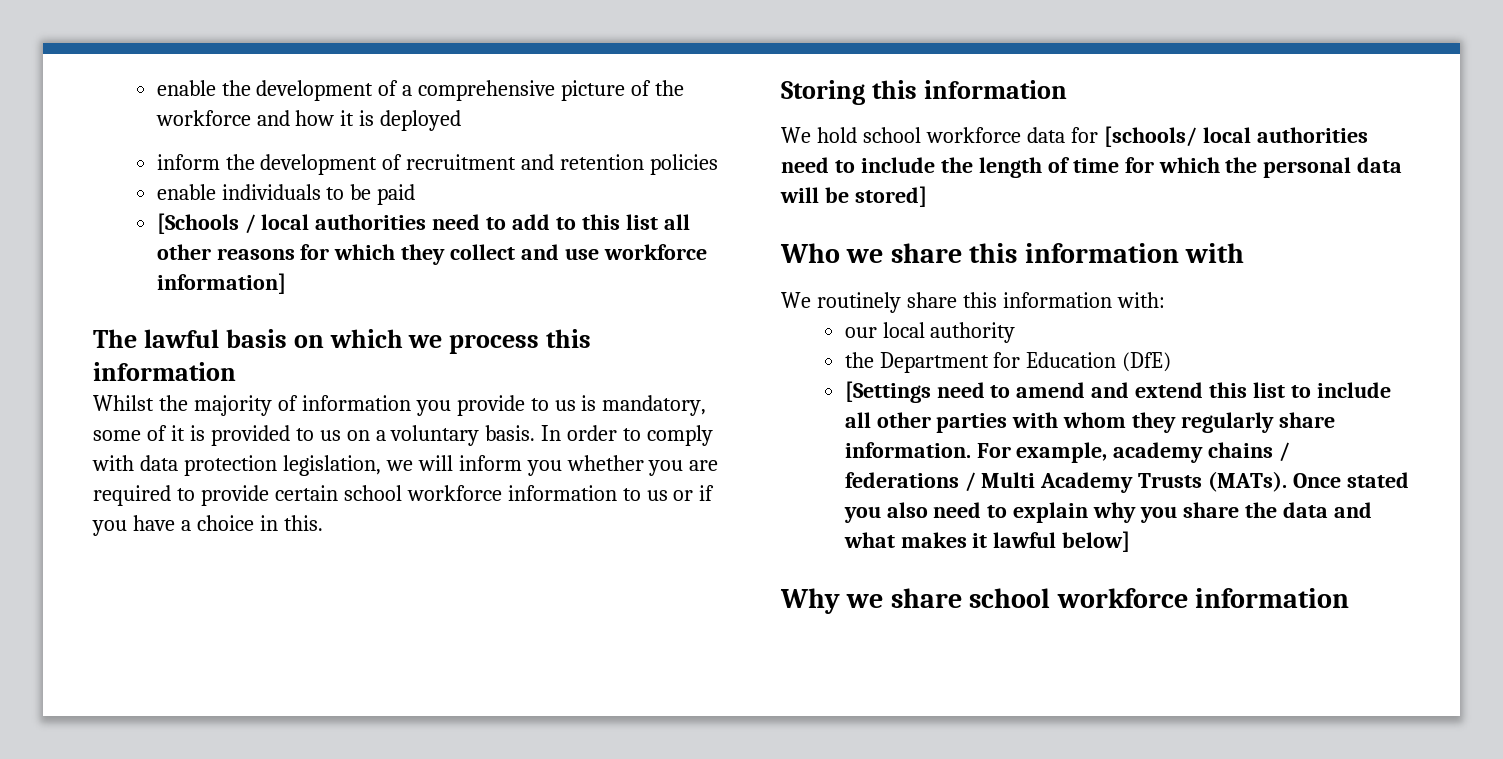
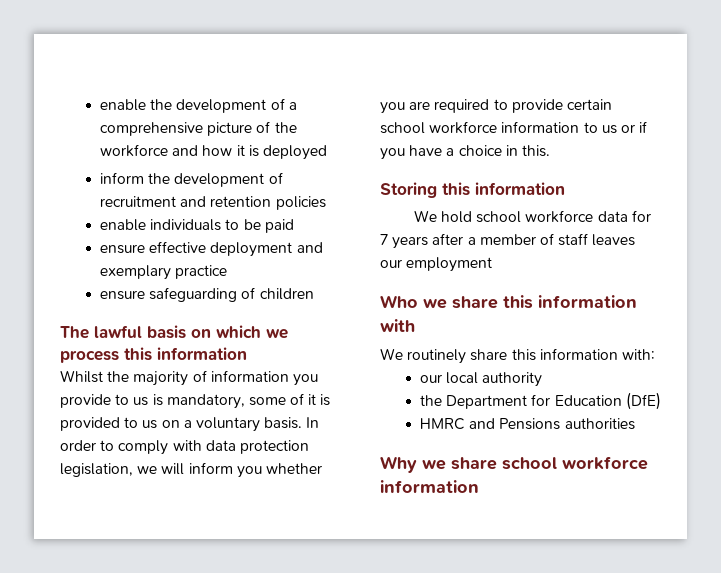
- [Schools / local authorities need to add to this list all other reasons for which they collect and use workforce information]
+ ensure effective deployment and exemplary practice
+ ensure safeguarding of children
- We hold school workforce data for [schools/ local authorities need to include the length of time for which the personal data will be stored]
+ We hold school workforce data for 7 years after a member of staff leaves our employment
- [Settings need to amend and extend this list to include all other parties with whom they regularly share information. For example, academy chains / federations / Multi Academy Trusts (MATs). Once stated you also need to explain why you share the data and what makes it lawful below]
+ HMRC and Pensions authorities

